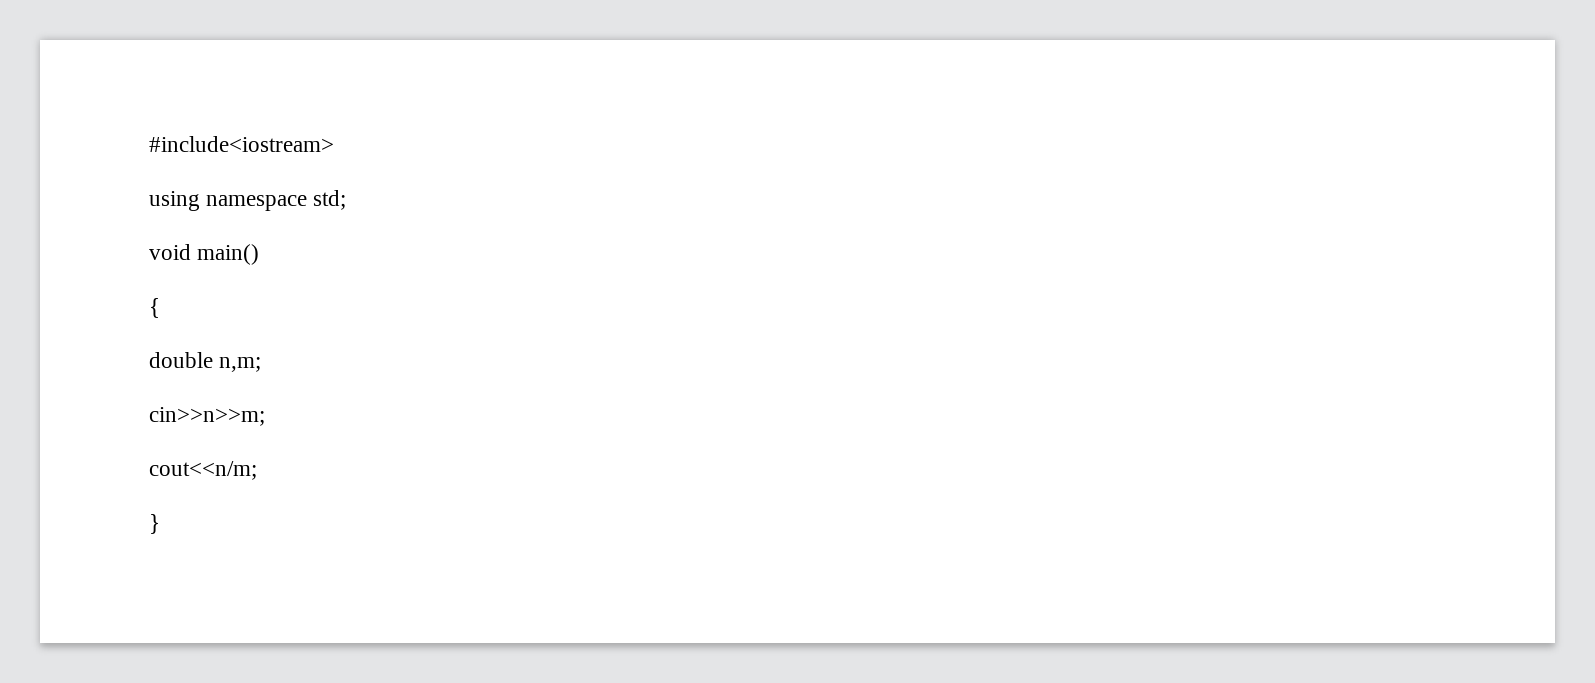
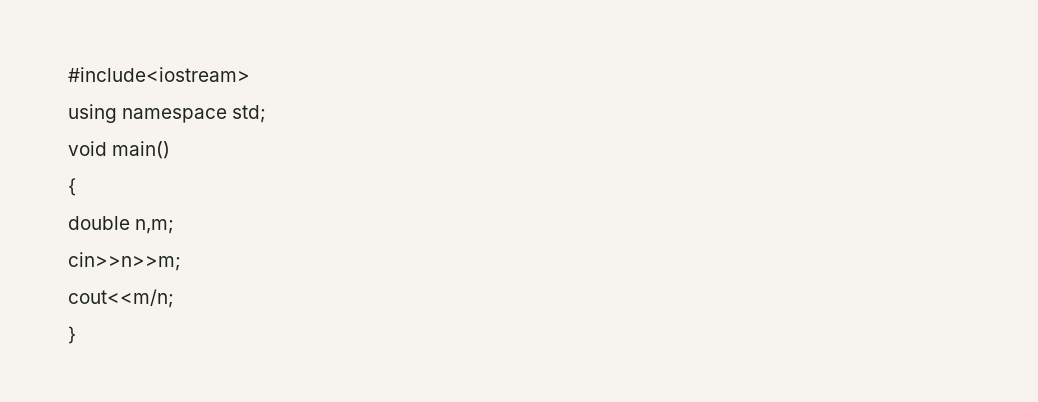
- cout<<n/m;
+ cout<<m/n;

